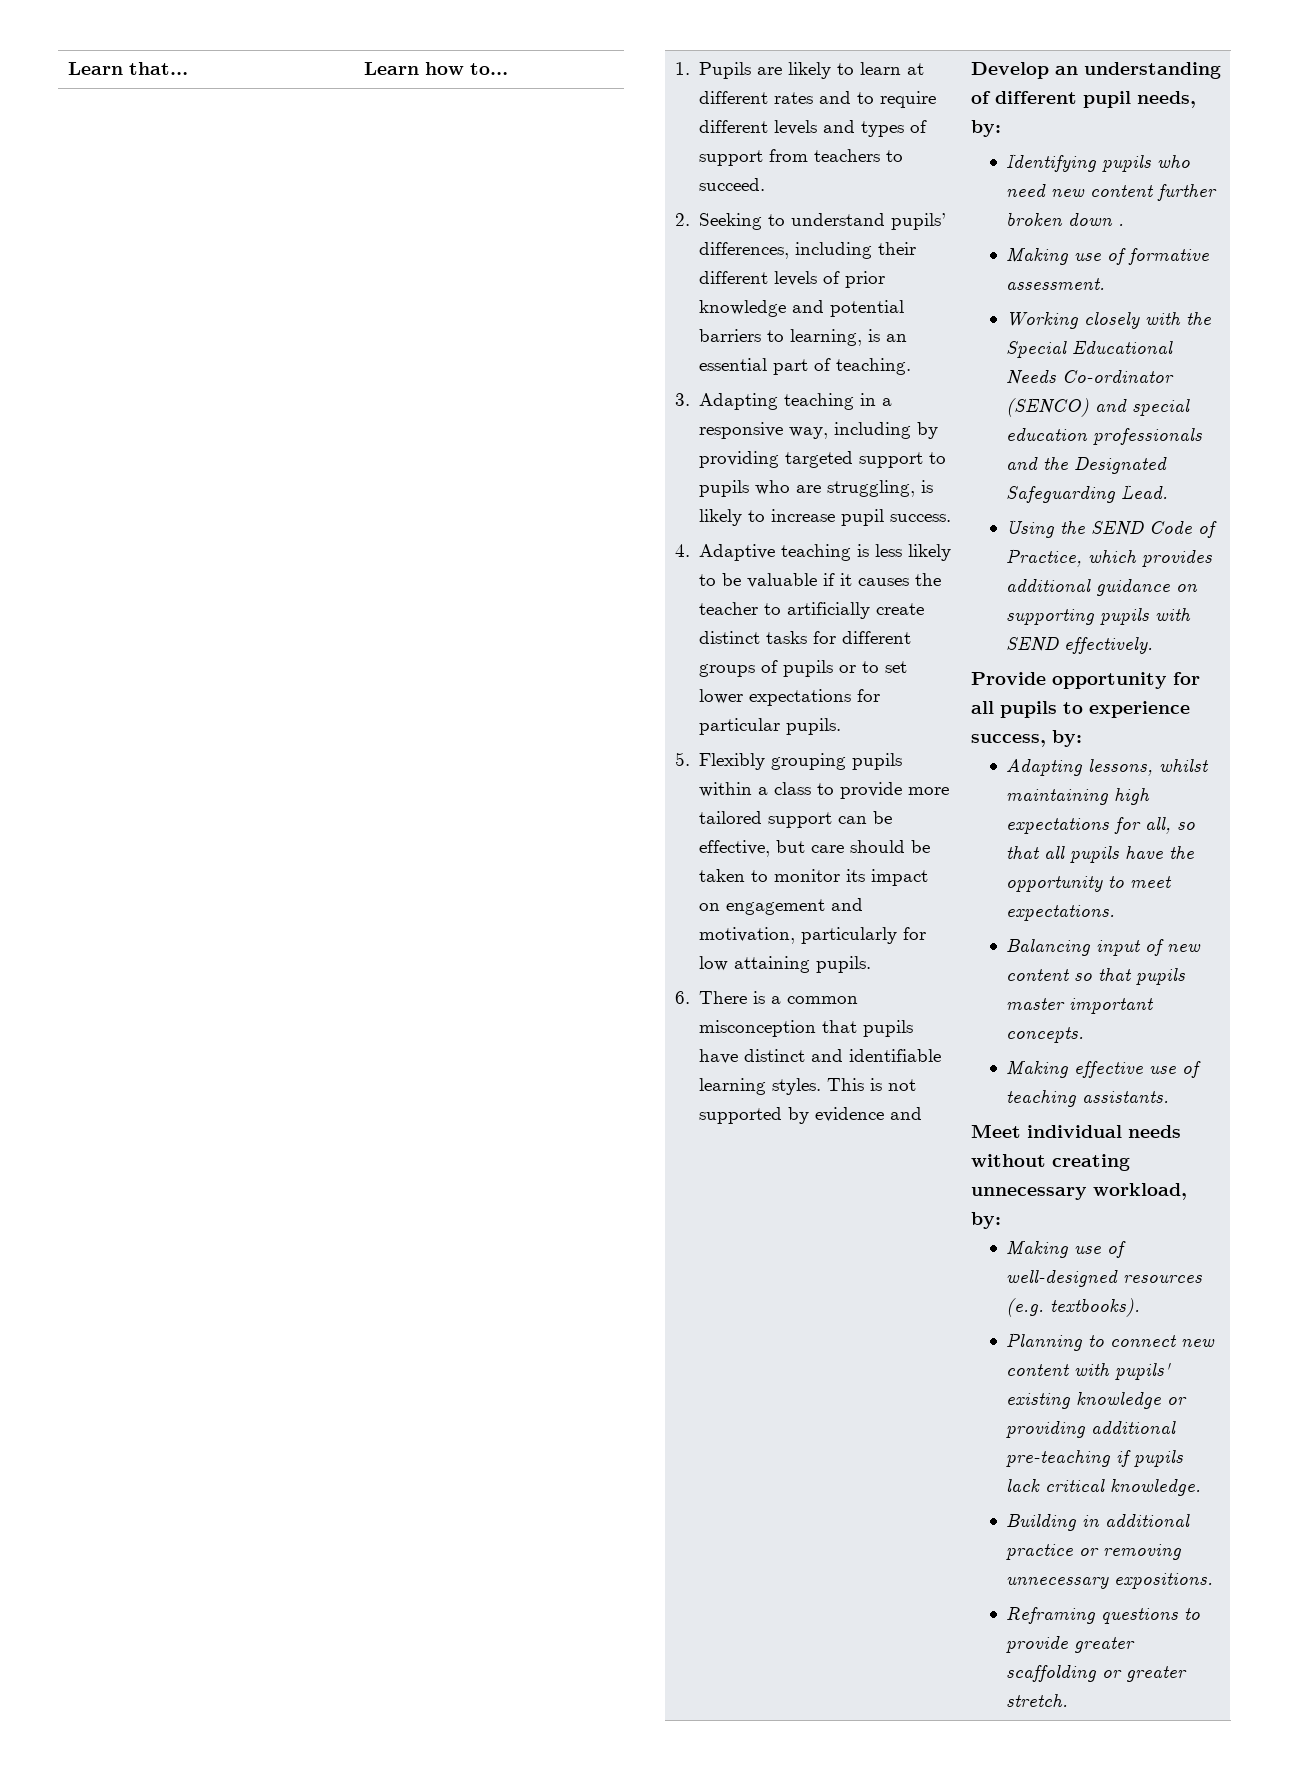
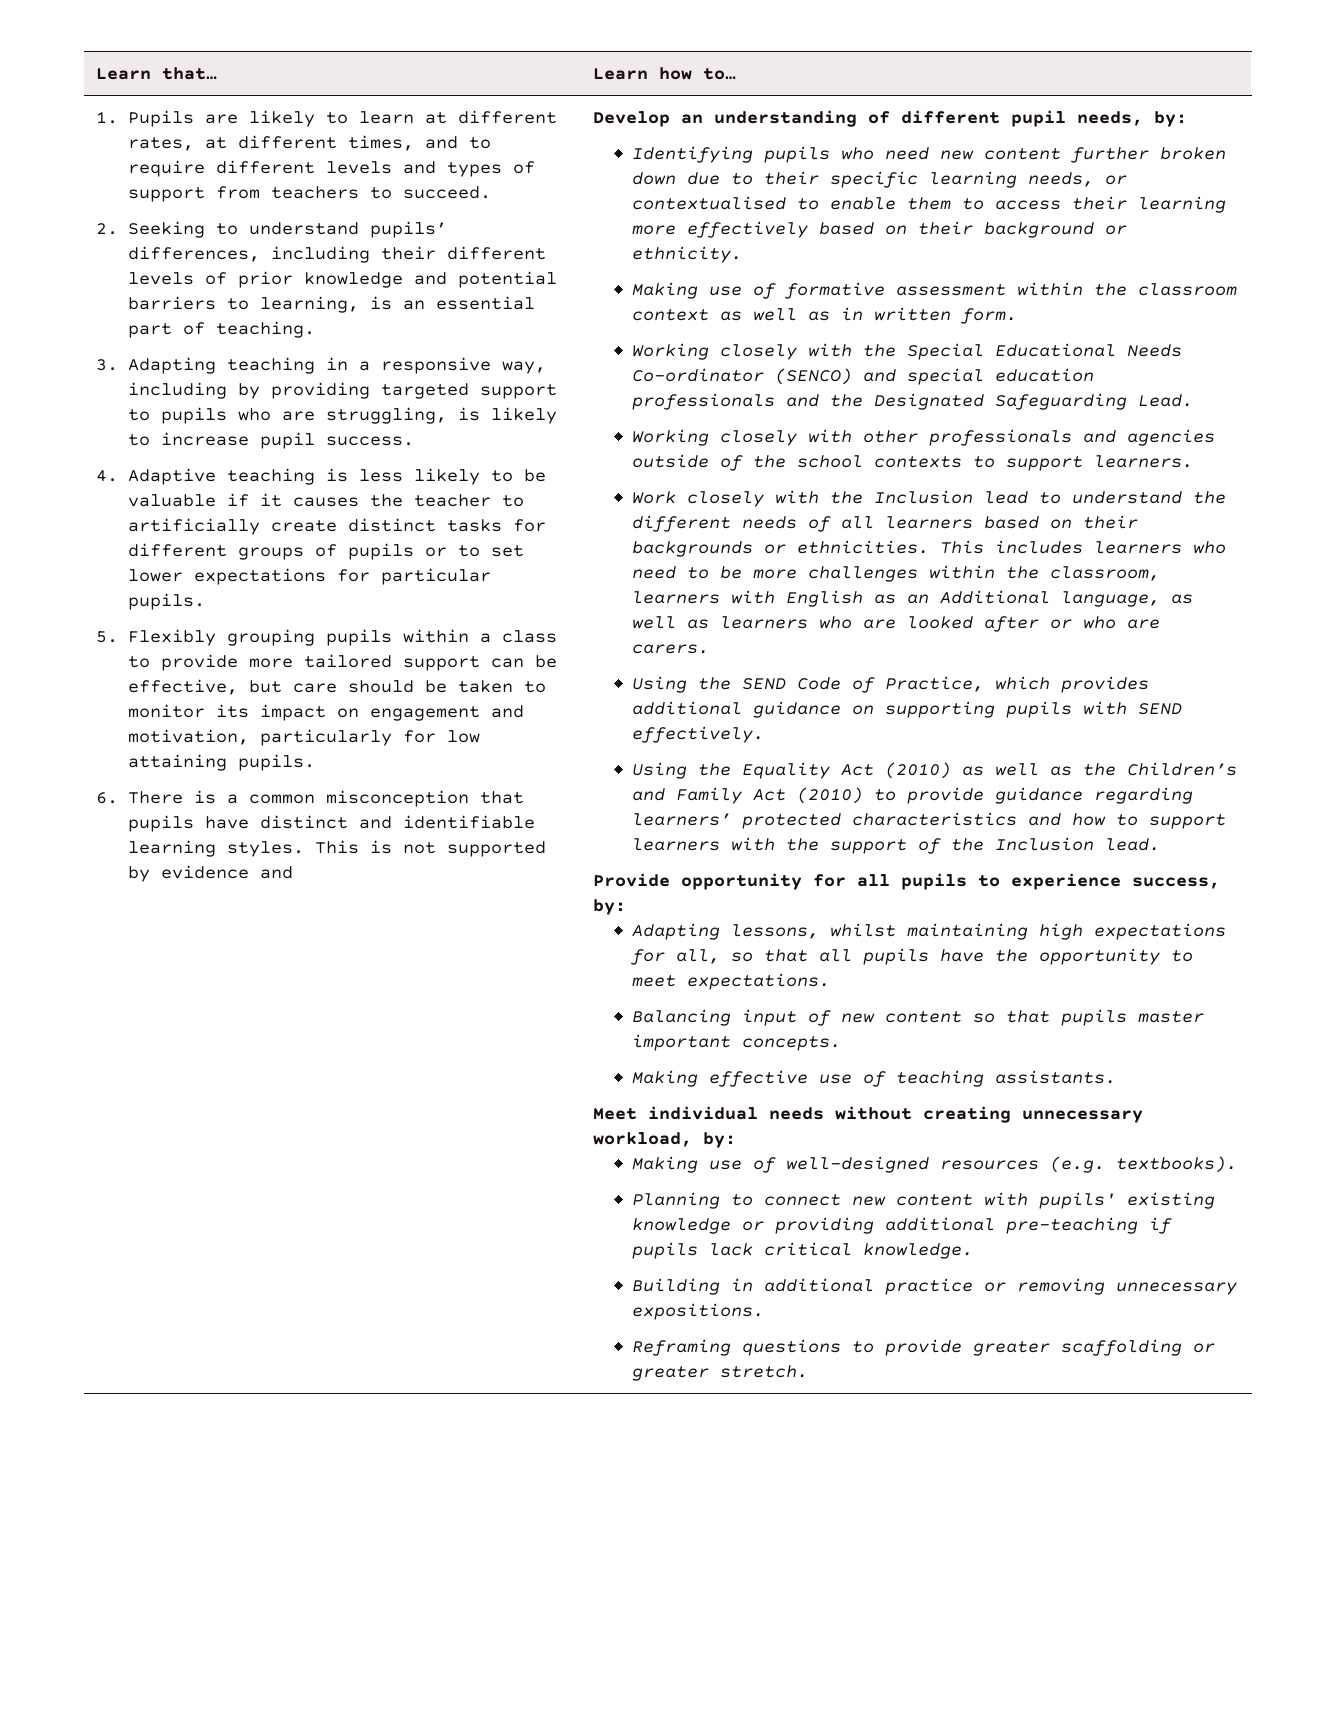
- 1. Pupils are likely to learn at different rates and to require different levels and types of support from teachers to succeed.
+ 1. Pupils are likely to learn at different rates, at different times, and to require different levels and types of support from teachers to succeed.
- Identifying pupils who need new content further broken down .
- Making use of formative assessment.
+ Identifying pupils who need new content further broken down due to their specific learning needs, or contextualised to enable them to access their learning more effectively based on their background or ethnicity.
+ Making use of formative assessment within the classroom context as well as in written form.
+ Working closely with other professionals and agencies outside of the school contexts to support learners.
+ Work closely with the Inclusion lead to understand the different needs of all learners based on their backgrounds or ethnicities. This includes learners who need to be more challenges within the classroom, learners with English as an Additional language, as well as learners who are looked after or who are carers.
+ Using the Equality Act (2010) as well as the Children’s and Family Act (2010) to provide guidance regarding learners’ protected characteristics and how to support learners with the support of the Inclusion lead.

